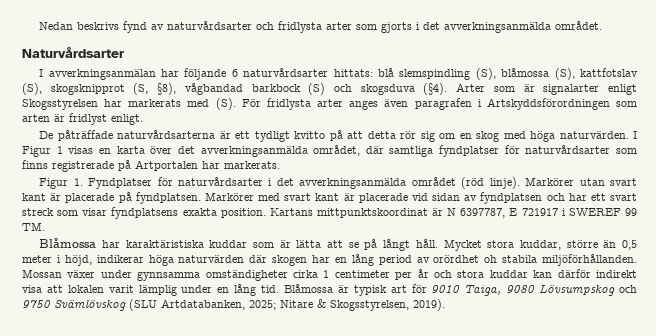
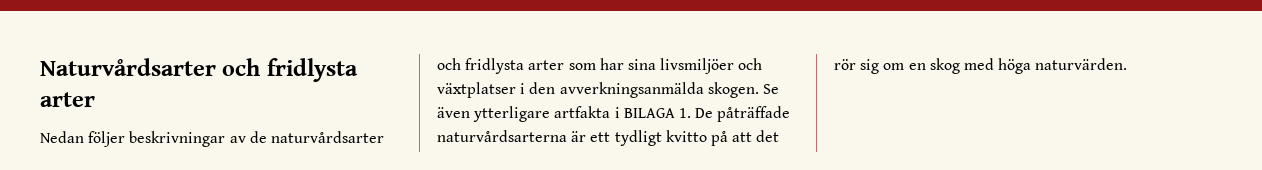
- Nedan beskrivs fynd av naturvårdsarter och fridlysta arter som gjorts i det avverkningsanmälda området.
- Naturvårdsarter
- I avverkningsanmälan har följande 6 naturvårdsarter hittats: blå slemspindling (S), blåmossa (S), kattfotslav (S), skogsknipprot (S, §8), vågbandad barkbock (S) och skogsduva (§4). Arter som är signalarter enligt Skogsstyrelsen har markerats med (S). För fridlysta arter anges även paragrafen i Artskyddsförordningen som arten är fridlyst enligt.
- De påträffade naturvårdsarterna är ett tydligt kvitto på att detta rör sig om en skog med höga naturvärden. I Figur 1 visas en karta över det avverkningsanmälda området, där samtliga fyndplatser för naturvårdsarter som finns registrerade på Artportalen har markerats.
- Figur 1. Fyndplatser för naturvårdsarter i det avverkningsanmälda området (röd linje). Markörer utan svart kant är placerade på fyndplatsen. Markörer med svart kant är placerade vid sidan av fyndplatsen och har ett svart streck som visar fyndplatsens exakta position. Kartans mittpunktskoordinat är N 6397787, E 721917 i SWEREF 99 TM.
- Blåmossa har karaktäristiska kuddar som är lätta att se på långt håll. Mycket stora kuddar, större än 0,5 meter i höjd, indikerar höga naturvärden där skogen har en lång period av orördhet oh stabila miljöförhållanden. Mossan växer under gynnsamma omständigheter cirka 1 centimeter per år och stora kuddar kan därför indirekt visa att lokalen varit lämplig under en lång tid. Blåmossa är typisk art för 9010 Taiga, 9080 Lövsumpskog och 9750 Svämlövskog (SLU Artdatabanken, 2025; Nitare & Skogsstyrelsen, 2019).
+ Naturvårdsarter och fridlysta arter
+ Nedan följer beskrivningar av de naturvårdsarter och fridlysta arter som har sina livsmiljöer och växtplatser i den avverkningsanmälda skogen. Se även ytterligare artfakta i BILAGA 1. De påträffade naturvårdsarterna är ett tydligt kvitto på att det rör sig om en skog med höga naturvärden.

